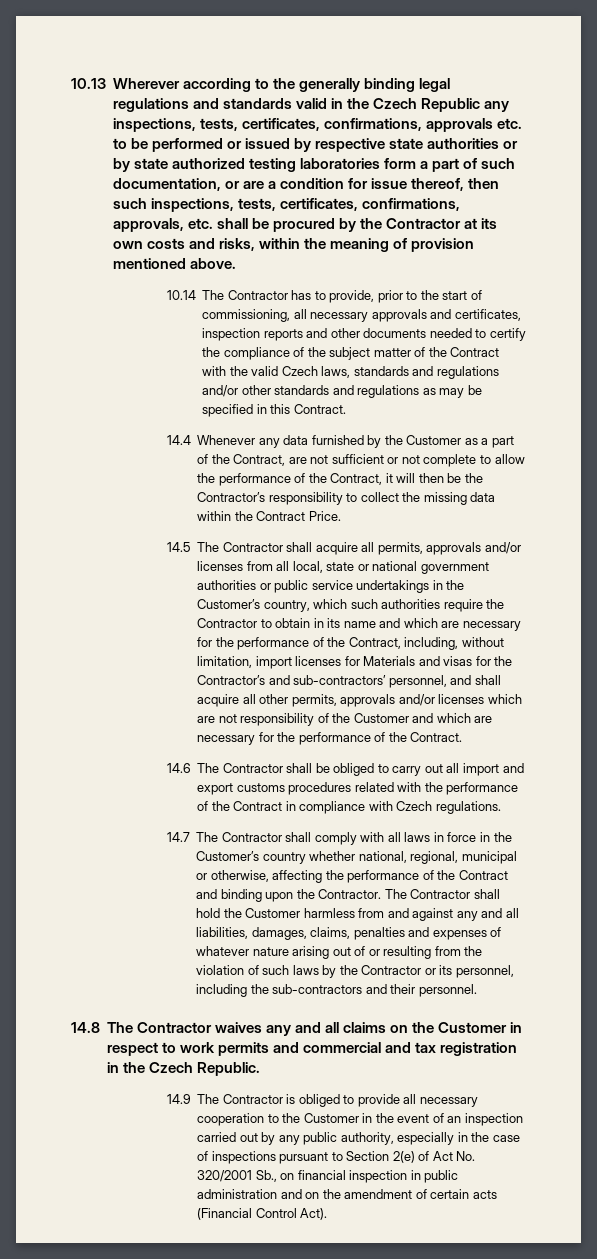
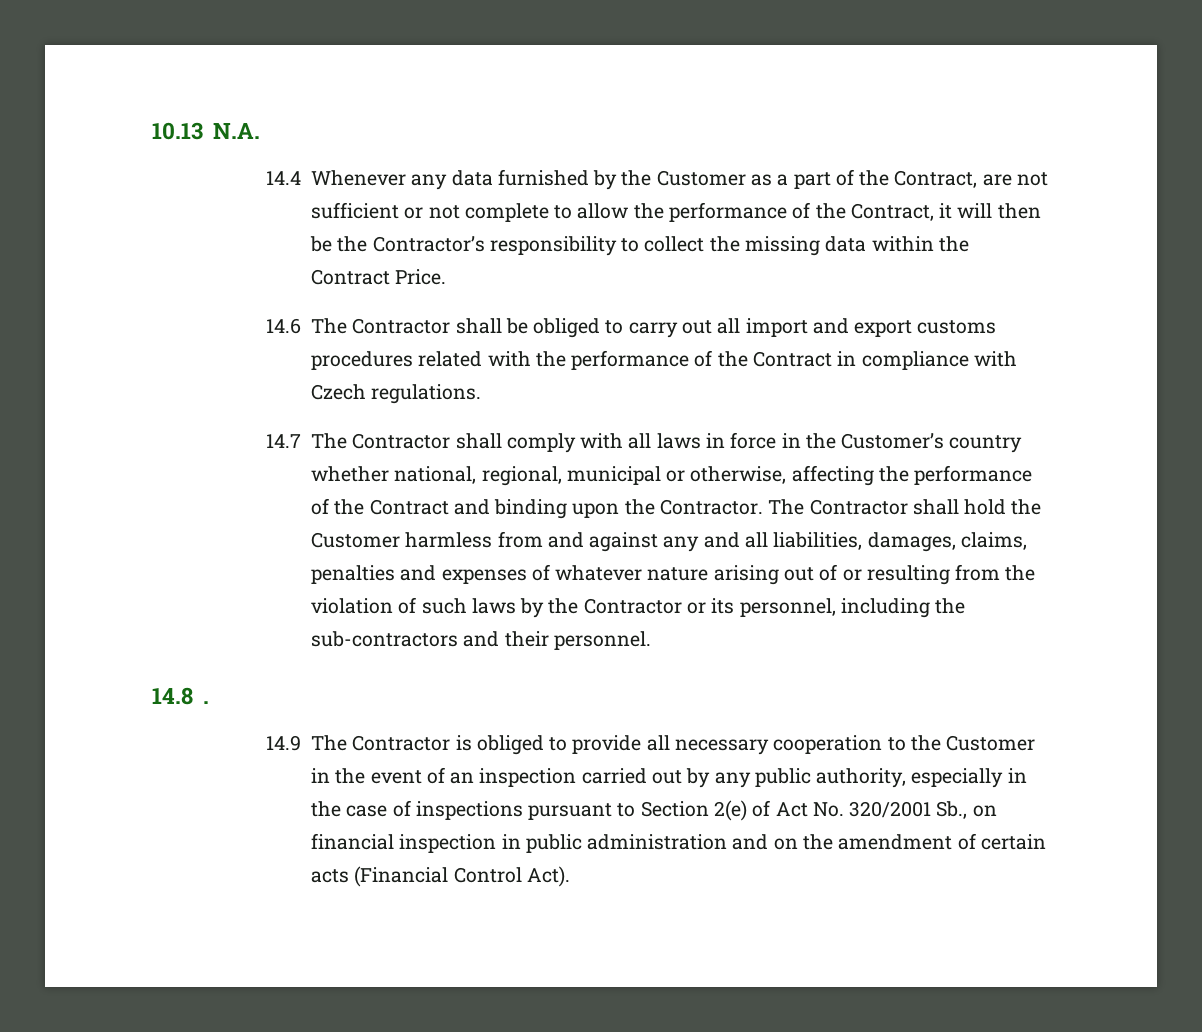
- 10.13 Wherever according to the generally binding legal regulations and standards valid in the Czech Republic any inspections, tests, certificates, confirmations, approvals etc. to be performed or issued by respective state authorities or by state authorized testing laboratories form a part of such documentation, or are a condition for issue thereof, then such inspections, tests, certificates, confirmations, approvals, etc. shall be procured by the Contractor at its own costs and risks, within the meaning of provision mentioned above.
- 10.14 The Contractor has to provide, prior to the start of commissioning, all necessary approvals and certificates, inspection reports and other documents needed to certify the compliance of the subject matter of the Contract with the valid Czech laws, standards and regulations and/or other standards and regulations as may be specified in this Contract.
+ 10.13 N.A.
- 14.5 The Contractor shall acquire all permits, approvals and/or licenses from all local, state or national government authorities or public service undertakings in the Customer’s country, which such authorities require the Contractor to obtain in its name and which are necessary for the performance of the Contract, including, without limitation, import licenses for Materials and visas for the Contractor’s and sub-contractors’ personnel, and shall acquire all other permits, approvals and/or licenses which are not responsibility of the Customer and which are necessary for the performance of the Contract.
- 14.8 The Contractor waives any and all claims on the Customer in respect to work permits and commercial and tax registration in the Czech Republic.
+ 14.8 .

